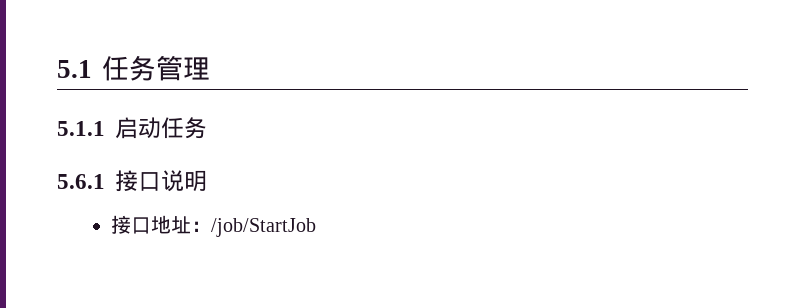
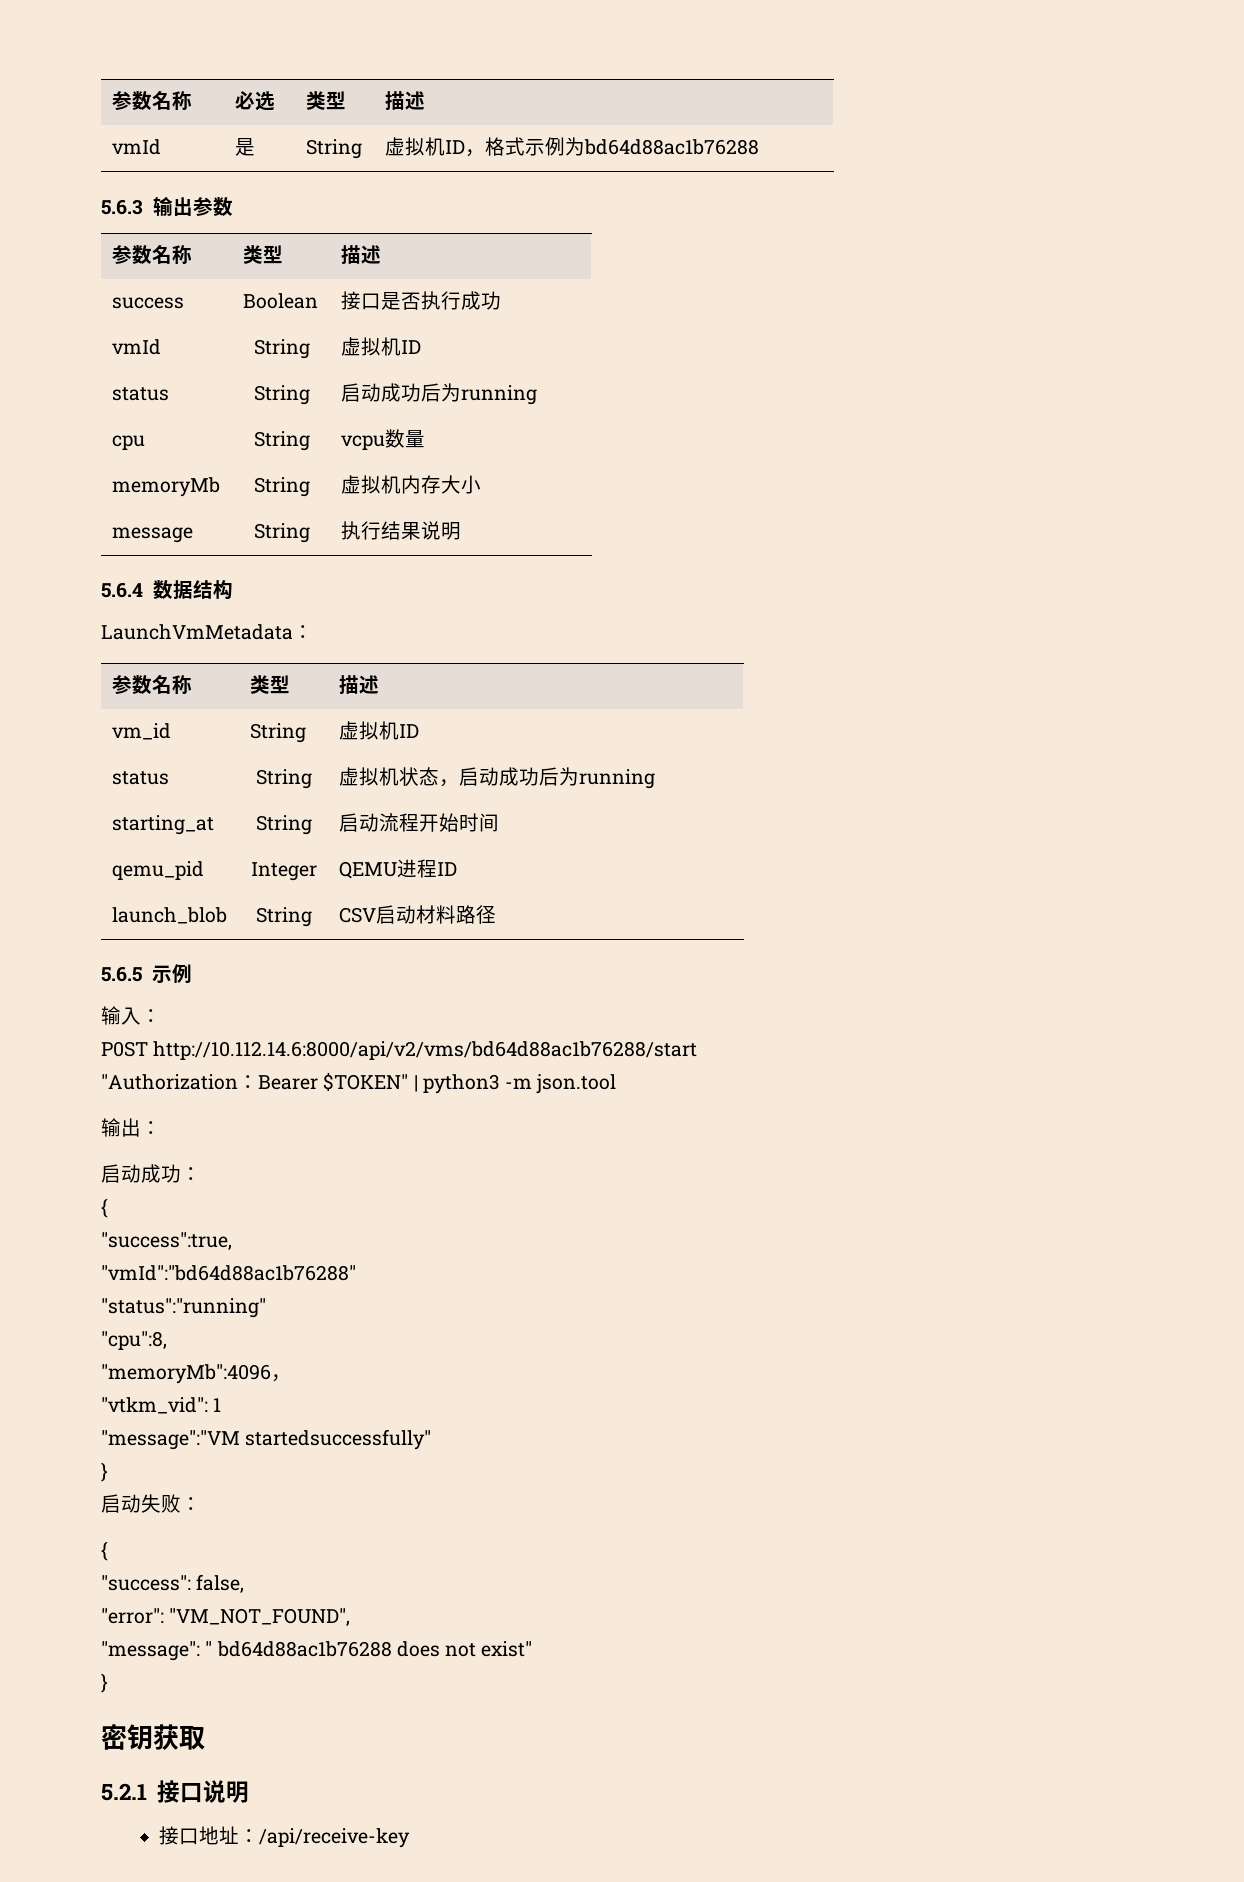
- 5.1任务管理
- 5.1.1启动任务
- 5.6.1接口说明
+ 参数名称 | 必选 | 类型 | 描述
+ vmId | 是 | String | 虚拟机ID，格式示例为bd64d88ac1b76288
+ 5.6.3输出参数
+ 参数名称 | 类型 | 描述
+ success | Boolean | 接口是否执行成功
+ vmId | String | 虚拟机ID
+ status | String | 启动成功后为running
+ cpu | String | vcpu数量
+ memoryMb | String | 虚拟机内存大小
+ message | String | 执行结果说明
+ 5.6.4数据结构
+ LaunchVmMetadata：
+ 参数名称 | 类型 | 描述
+ vm_id | String | 虚拟机ID
+ status | String | 虚拟机状态，启动成功后为running
+ starting_at | String | 启动流程开始时间
+ qemu_pid | Integer | QEMU进程ID
+ launch_blob | String | CSV启动材料路径
+ 5.6.5示例
+ 输入：
+ P0ST http://10.112.14.6:8000/api/v2/vms/bd64d88ac1b76288/start
+ "Authorization：Bearer $TOKEN" | python3 -m json.tool
+ 输出：
+ 启动成功：
+ {
+ "success":true,
+ "vmId":"bd64d88ac1b76288"
+ "status":"running"
+ "cpu":8,
+ "memoryMb":4096，
+ "vtkm_vid": 1
+ "message":"VM startedsuccessfully"
+ }
+ 启动失败：
+ {
+ "success": false,
+ "error": "VM_NOT_FOUND",
+ "message": " bd64d88ac1b76288 does not exist"
+ }
+ 密钥获取
+ 5.2.1接口说明
- 接口地址：/job/StartJob
+ 接口地址：/api/receive-key

